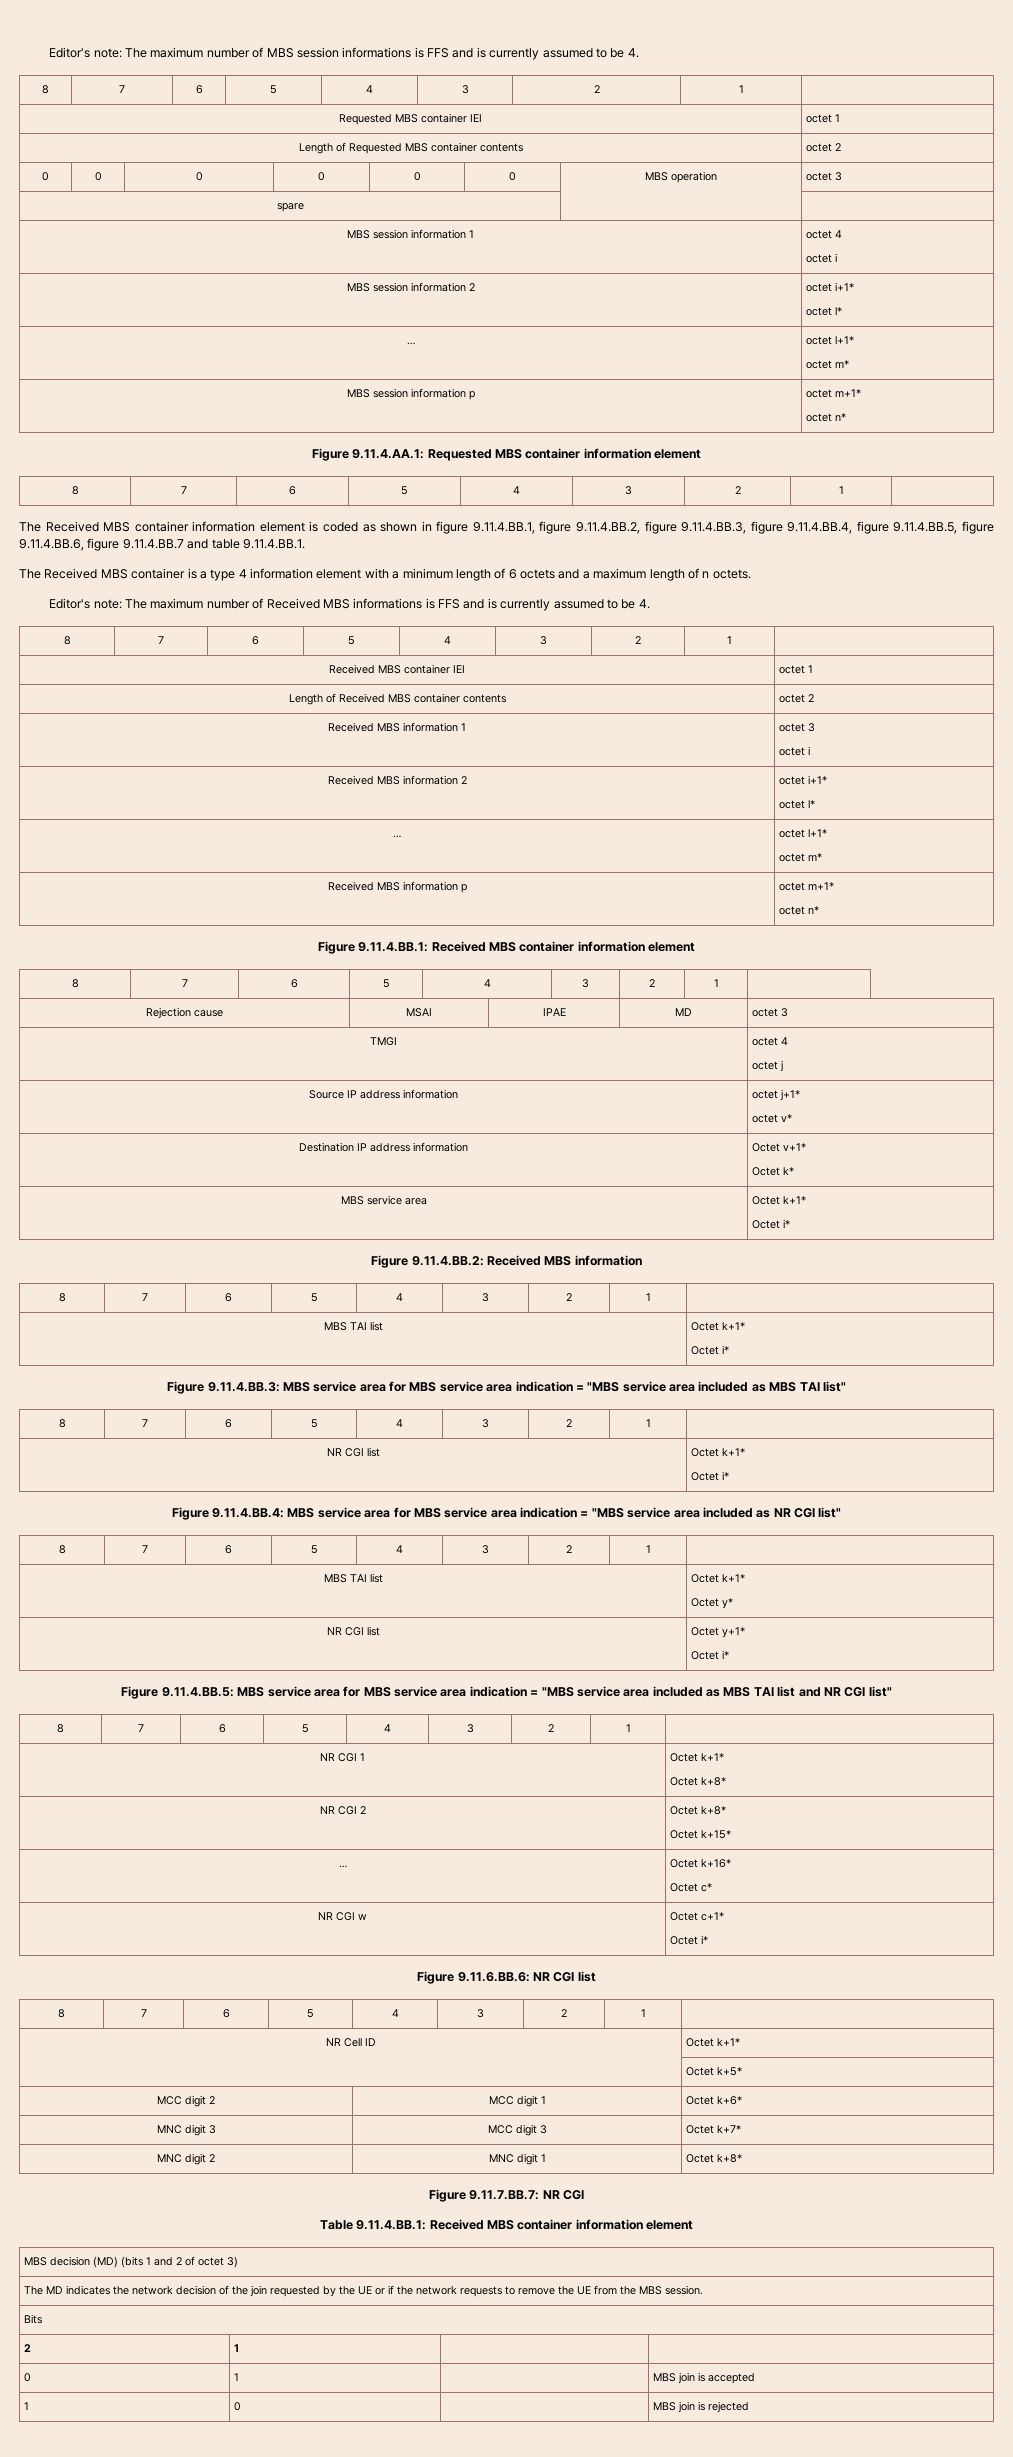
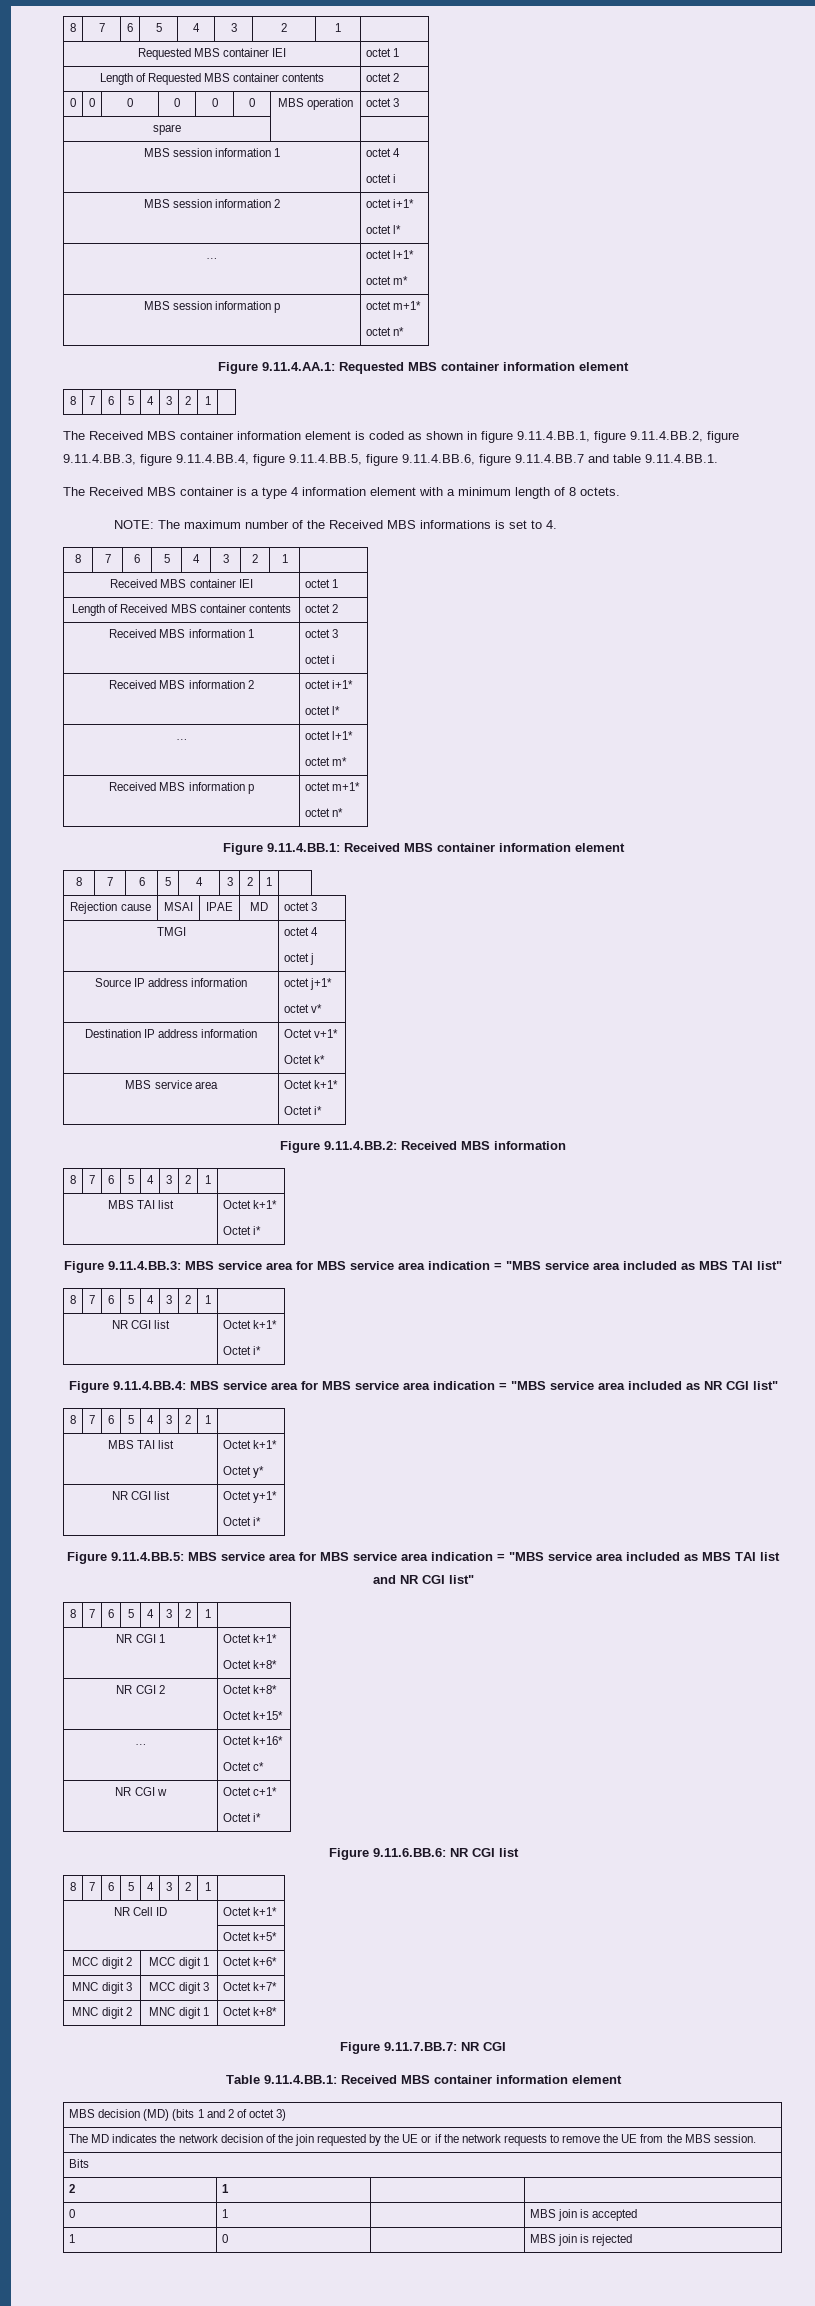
- Editor's note: The maximum number of MBS session informations is FFS and is currently assumed to be 4.
- The Received MBS container is a type 4 information element with a minimum length of 6 octets and a maximum length of n octets.
+ The Received MBS container is a type 4 information element with a minimum length of 8 octets.
- Editor's note: The maximum number of Received MBS informations is FFS and is currently assumed to be 4.
+ NOTE: The maximum number of the Received MBS informations is set to 4.

